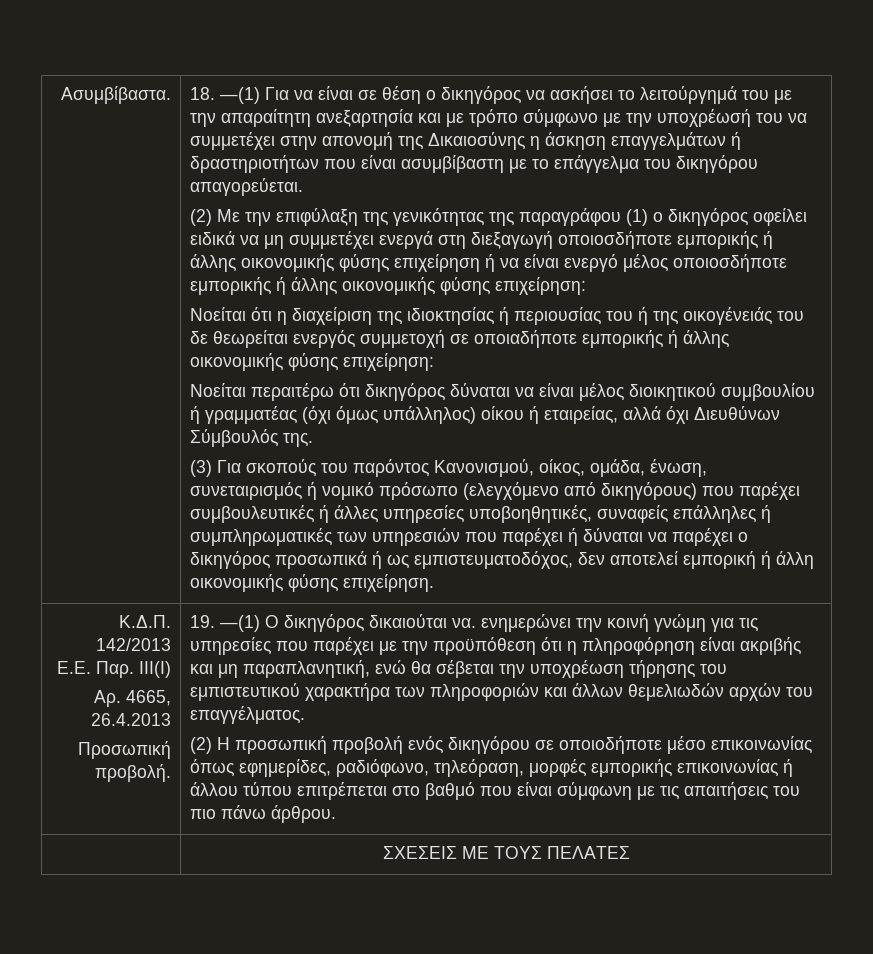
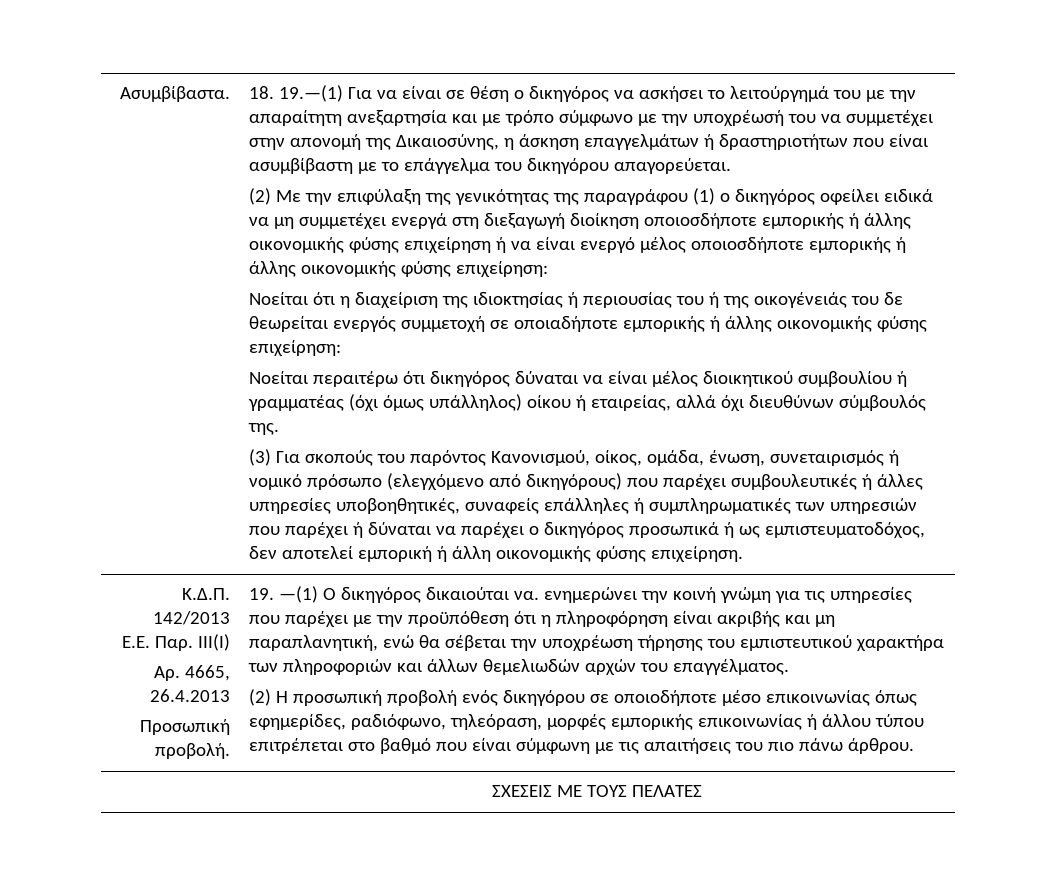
- 18. —(1) Για να είναι σε θέση ο δικηγόρος να ασκήσει το λειτούργημά του με την απαραίτητη ανεξαρτησία και με τρόπο σύμφωνο με την υποχρέωσή του να συμμετέχει στην απονομή της Δικαιοσύνης η άσκηση επαγγελμάτων ή δραστηριοτήτων που είναι ασυμβίβαστη με το επάγγελμα του δικηγόρου απαγορεύεται.
+ 18. 19.—(1) Για να είναι σε θέση ο δικηγόρος να ασκήσει το λειτούργημά του με την απαραίτητη ανεξαρτησία και με τρόπο σύμφωνο με την υποχρέωσή του να συμμετέχει στην απονομή της Δικαιοσύνης, η άσκηση επαγγελμάτων ή δραστηριοτήτων που είναι ασυμβίβαστη με το επάγγελμα του δικηγόρου απαγορεύεται.
- (2) Με την επιφύλαξη της γενικότητας της παραγράφου (1) ο δικηγόρος οφείλει ειδικά να μη συμμετέχει ενεργά στη διεξαγωγή οποιοσδήποτε εμπορικής ή άλλης οικονομικής φύσης επιχείρηση ή να είναι ενεργό μέλος οποιοσδήποτε εμπορικής ή άλλης οικονομικής φύσης επιχείρηση:
+ (2) Με την επιφύλαξη της γενικότητας της παραγράφου (1) ο δικηγόρος οφείλει ειδικά να μη συμμετέχει ενεργά στη διεξαγωγή διοίκηση οποιοσδήποτε εμπορικής ή άλλης οικονομικής φύσης επιχείρηση ή να είναι ενεργό μέλος οποιοσδήποτε εμπορικής ή άλλης οικονομικής φύσης επιχείρηση:
- Νοείται περαιτέρω ότι δικηγόρος δύναται να είναι μέλος διοικητικού συμβουλίου ή γραμματέας (όχι όμως υπάλληλος) οίκου ή εταιρείας, αλλά όχι Διευθύνων Σύμβουλός της.
+ Νοείται περαιτέρω ότι δικηγόρος δύναται να είναι μέλος διοικητικού συμβουλίου ή γραμματέας (όχι όμως υπάλληλος) οίκου ή εταιρείας, αλλά όχι διευθύνων σύμβουλός της.

